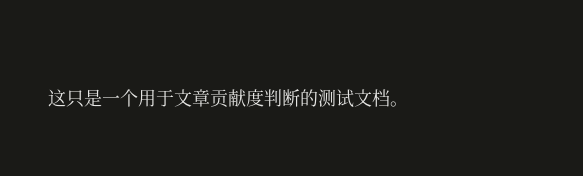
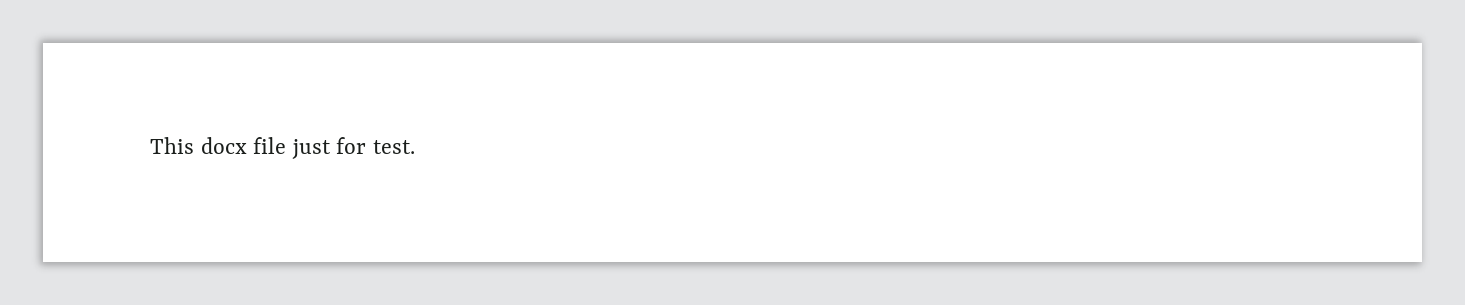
- 这只是一个用于文章贡献度判断的测试文档。
+ This docx file just for test.

